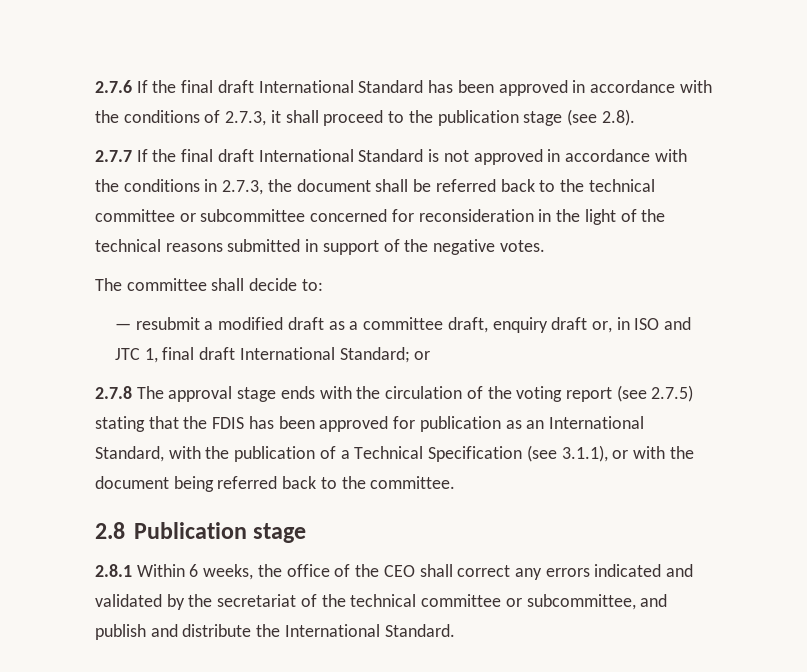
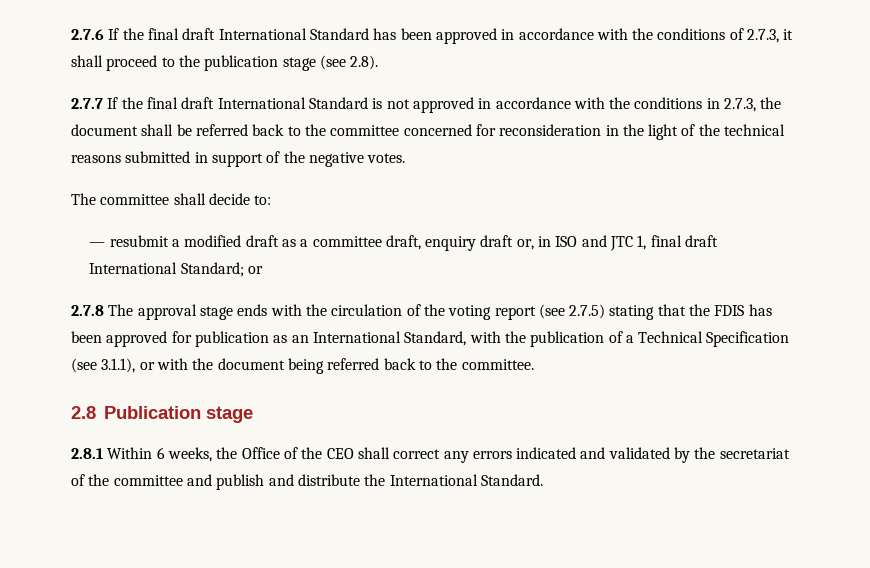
- 2.7.7 If the final draft International Standard is not approved in accordance with the conditions in 2.7.3, the document shall be referred back to the technical committee or subcommittee concerned for reconsideration in the light of the technical reasons submitted in support of the negative votes.
+ 2.7.7 If the final draft International Standard is not approved in accordance with the conditions in 2.7.3, the document shall be referred back to the committee concerned for reconsideration in the light of the technical reasons submitted in support of the negative votes.
- 2.8.1 Within 6 weeks, the office of the CEO shall correct any errors indicated and validated by the secretariat of the technical committee or subcommittee, and publish and distribute the International Standard.
+ 2.8.1 Within 6 weeks, the Office of the CEO shall correct any errors indicated and validated by the secretariat of the committee and publish and distribute the International Standard.

